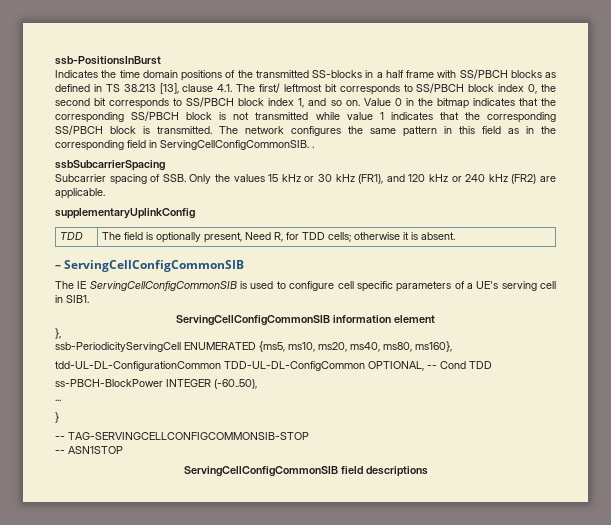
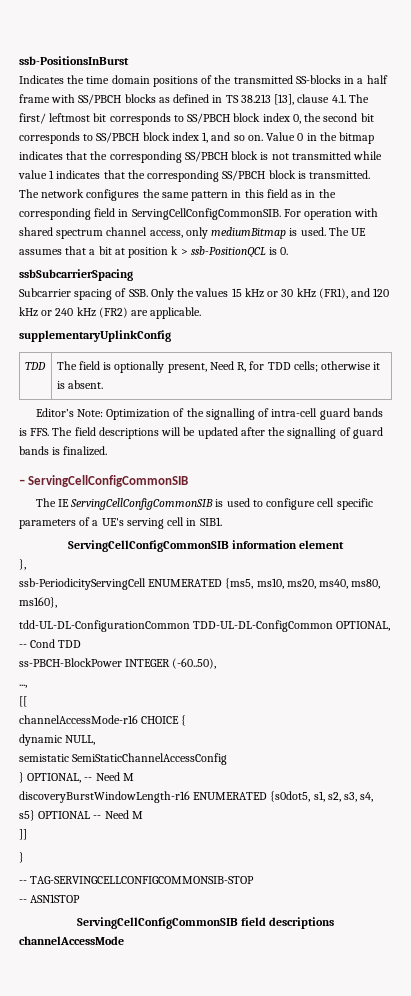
- The network configures the same pattern in this field as in the corresponding field in ServingCellConfigCommonSIB. .
+ The network configures the same pattern in this field as in the corresponding field in ServingCellConfigCommonSIB. For operation with shared spectrum channel access, only mediumBitmap is used. The UE assumes that a bit at position k > ssb-PositionQCL is 0.
+ Editor’s Note: Optimization of the signalling of intra-cell guard bands is FFS. The field descriptions will be updated after the signalling of guard bands is finalized.
- ...
+ ...,
+ [[
+ channelAccessMode-r16 CHOICE {
+ dynamic NULL,
+ semistatic SemiStaticChannelAccessConfig
+ } OPTIONAL, -- Need M
+ discoveryBurstWindowLength-r16 ENUMERATED {s0dot5, s1, s2, s3, s4, s5} OPTIONAL -- Need M
+ ]]
+ channelAccessMode

